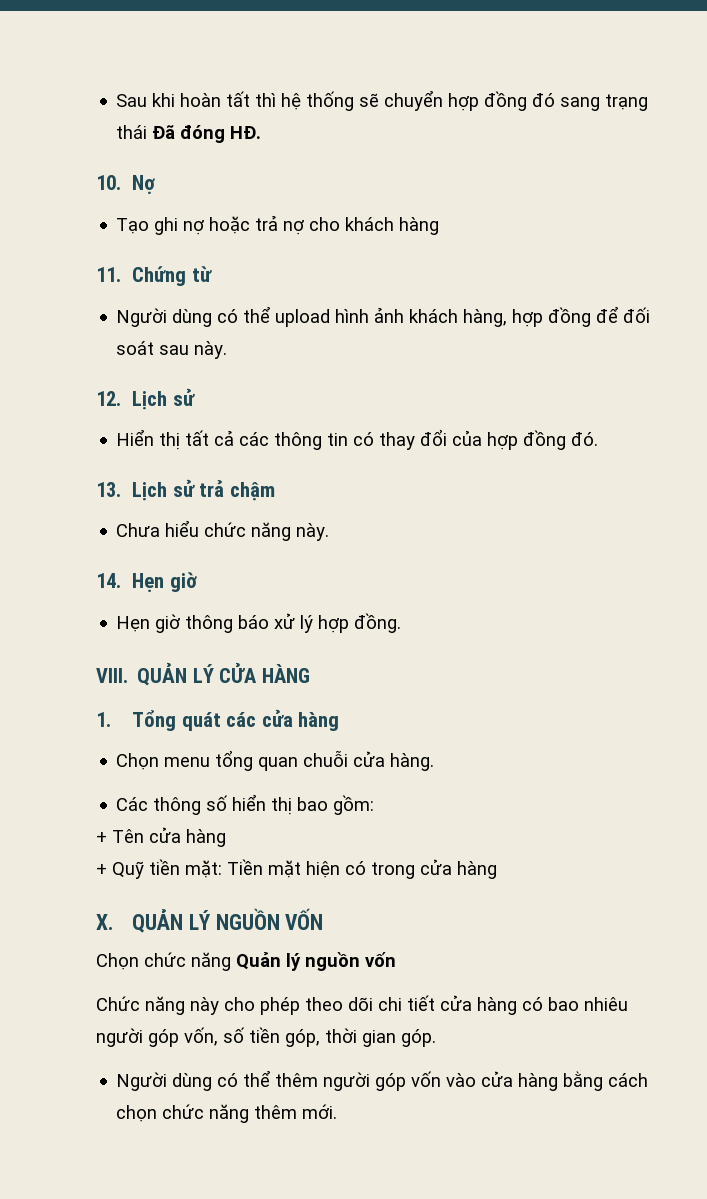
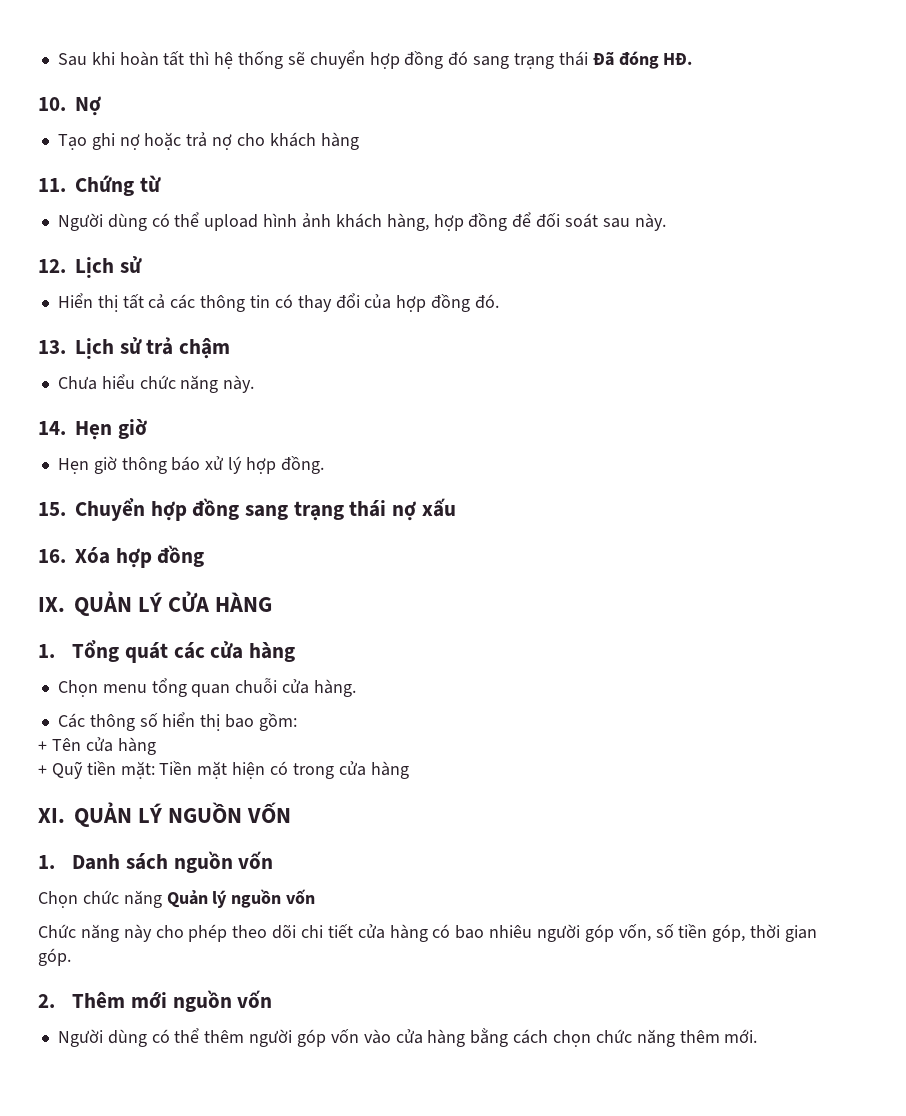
- VIII. QUẢN LÝ CỬA HÀNG
+ 15. Chuyển hợp đồng sang trạng thái nợ xấu
+ 16. Xóa hợp đồng
+ IX. QUẢN LÝ CỬA HÀNG
- X. QUẢN LÝ NGUỒN VỐN
+ XI. QUẢN LÝ NGUỒN VỐN
+ 1. Danh sách nguồn vốn
+ 2. Thêm mới nguồn vốn

